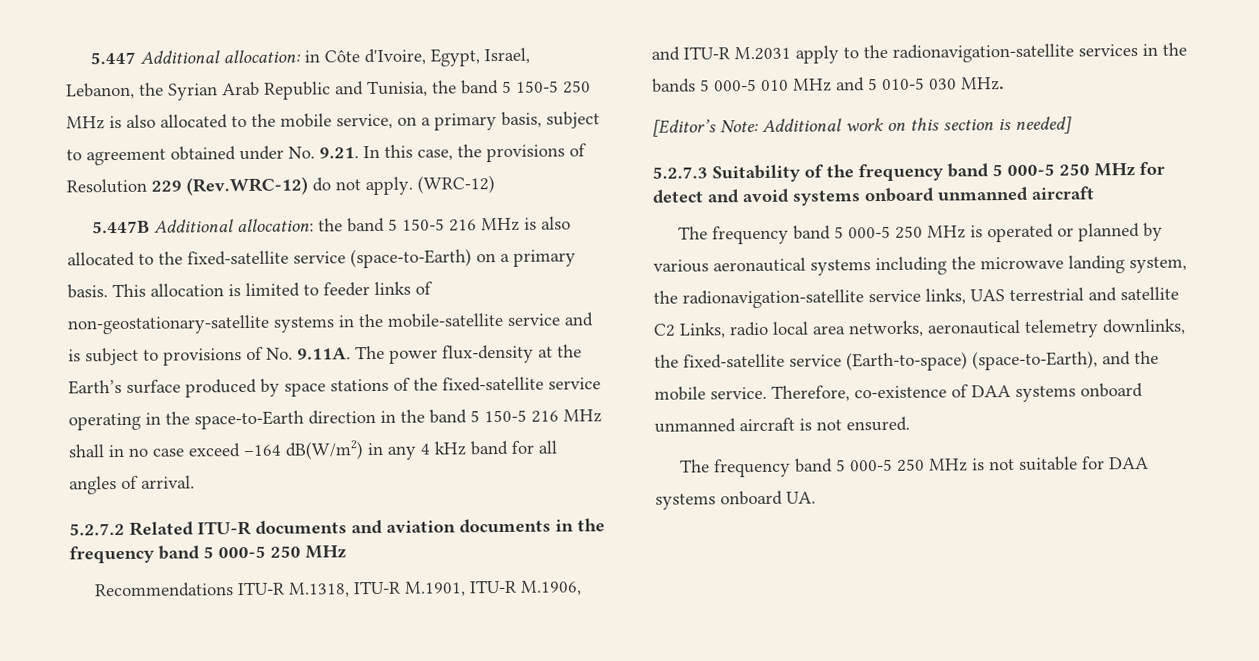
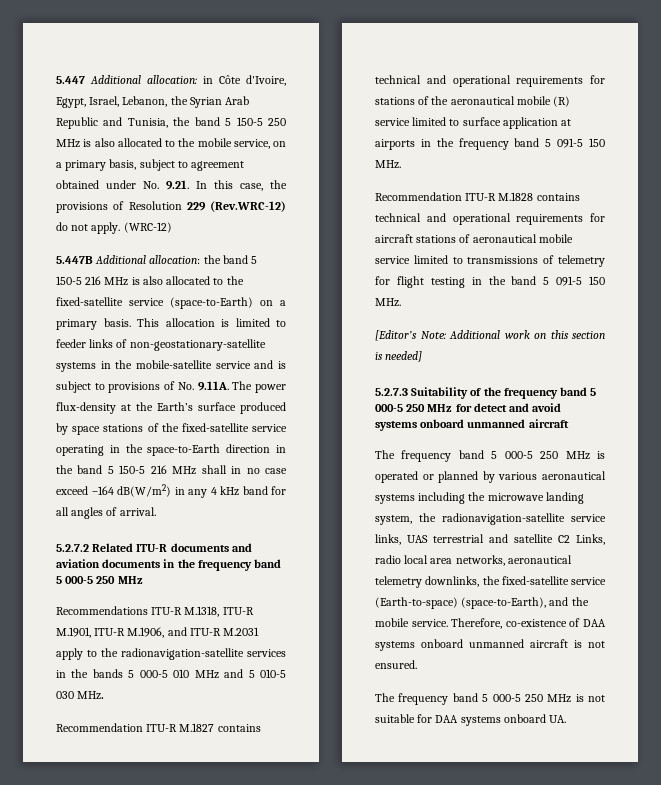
+ Recommendation ITU-R M.1827 contains technical and operational requirements for stations of the aeronautical mobile (R) service limited to surface application at airports in the frequency band 5 091-5 150 MHz.
+ Recommendation ITU-R M.1828 contains technical and operational requirements for aircraft stations of aeronautical mobile service limited to transmissions of telemetry for flight testing in the band 5 091-5 150 MHz.

